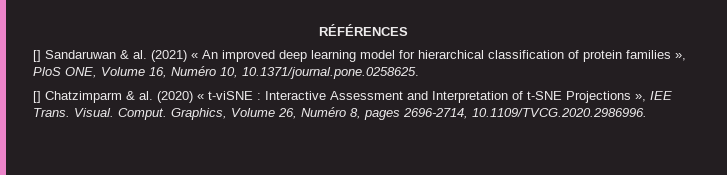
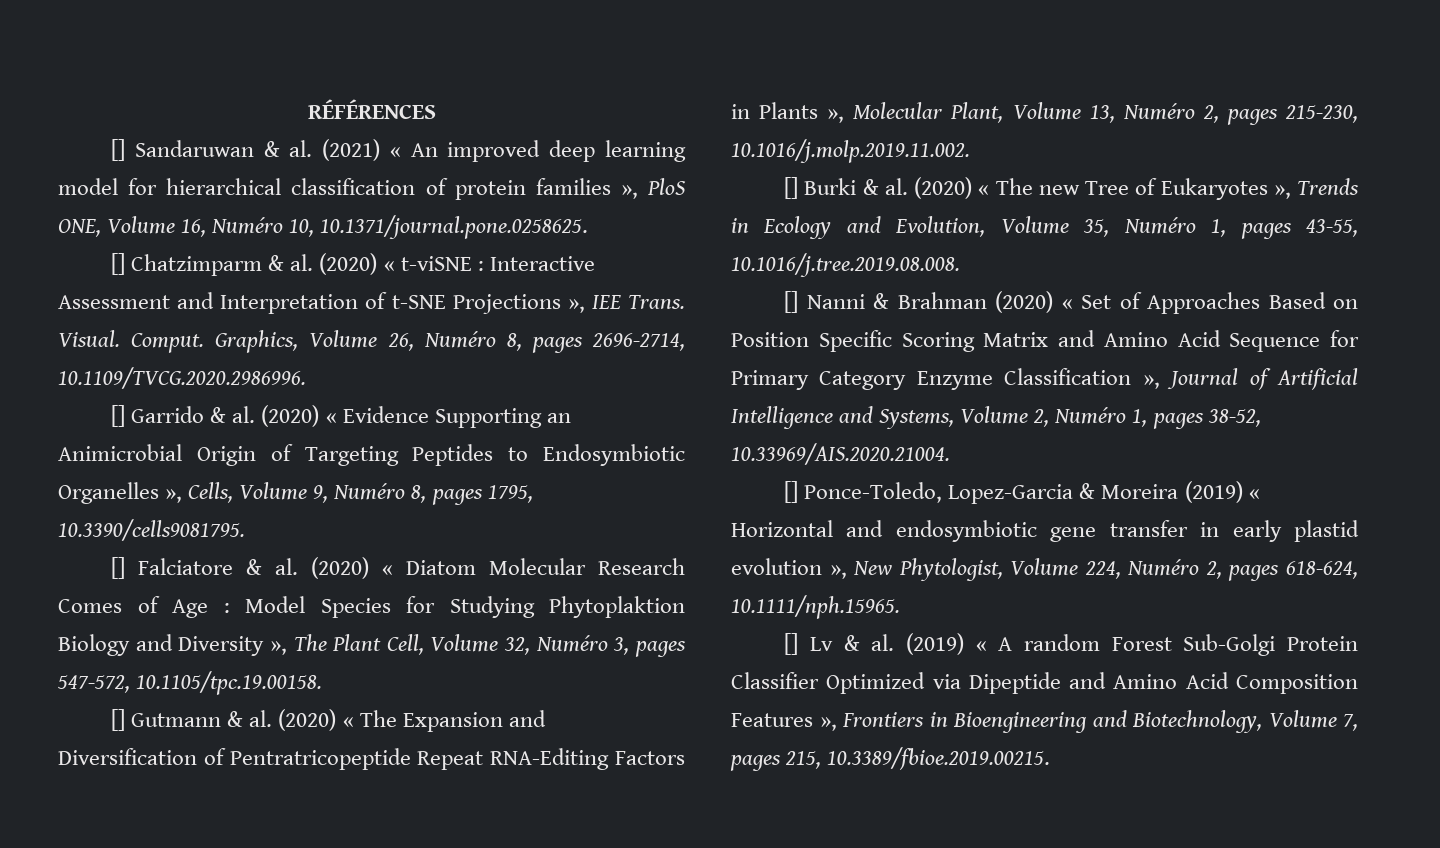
+ [] Garrido & al. (2020) « Evidence Supporting an Animicrobial Origin of Targeting Peptides to Endosymbiotic Organelles », Cells, Volume 9, Numéro 8, pages 1795, 10.3390/cells9081795.
+ [] Falciatore & al. (2020) « Diatom Molecular Research Comes of Age : Model Species for Studying Phytoplaktion Biology and Diversity », The Plant Cell, Volume 32, Numéro 3, pages 547-572, 10.1105/tpc.19.00158.
+ [] Gutmann & al. (2020) « The Expansion and Diversification of Pentratricopeptide Repeat RNA-Editing Factors in Plants », Molecular Plant, Volume 13, Numéro 2, pages 215-230, 10.1016/j.molp.2019.11.002.
+ [] Burki & al. (2020) « The new Tree of Eukaryotes », Trends in Ecology and Evolution, Volume 35, Numéro 1, pages 43-55, 10.1016/j.tree.2019.08.008.
+ [] Nanni & Brahman (2020) « Set of Approaches Based on Position Specific Scoring Matrix and Amino Acid Sequence for Primary Category Enzyme Classification », Journal of Artificial Intelligence and Systems, Volume 2, Numéro 1, pages 38-52, 10.33969/AIS.2020.21004.
+ [] Ponce-Toledo, Lopez-Garcia & Moreira (2019) « Horizontal and endosymbiotic gene transfer in early plastid evolution », New Phytologist, Volume 224, Numéro 2, pages 618-624, 10.1111/nph.15965.
+ [] Lv & al. (2019) « A random Forest Sub-Golgi Protein Classifier Optimized via Dipeptide and Amino Acid Composition Features », Frontiers in Bioengineering and Biotechnology, Volume 7, pages 215, 10.3389/fbioe.2019.00215.

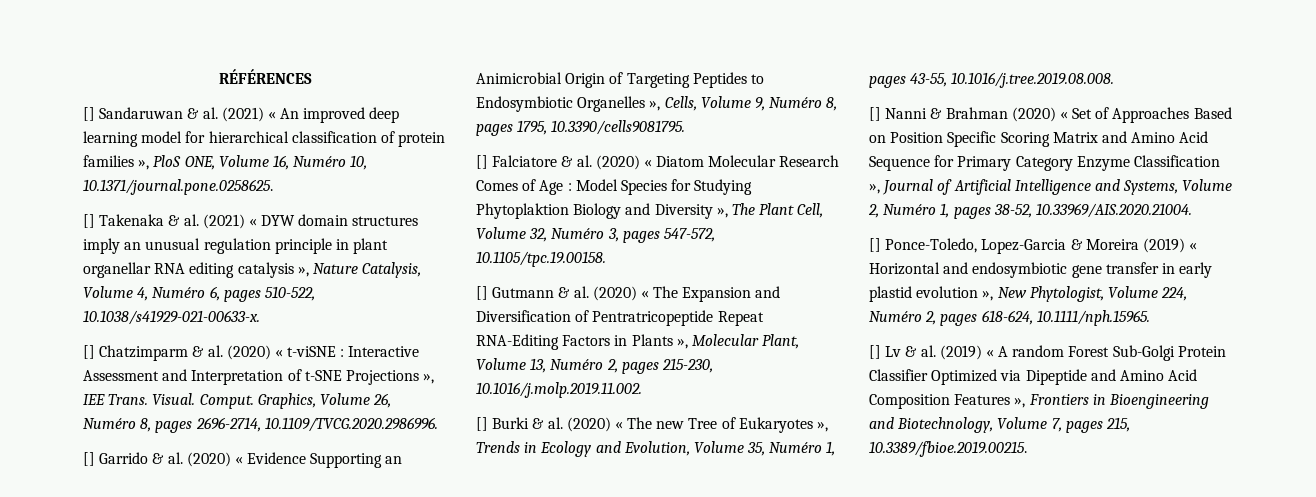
+ [] Takenaka & al. (2021) « DYW domain structures imply an unusual regulation principle in plant organellar RNA editing catalysis », Nature Catalysis, Volume 4, Numéro 6, pages 510-522, 10.1038/s41929-021-00633-x.

